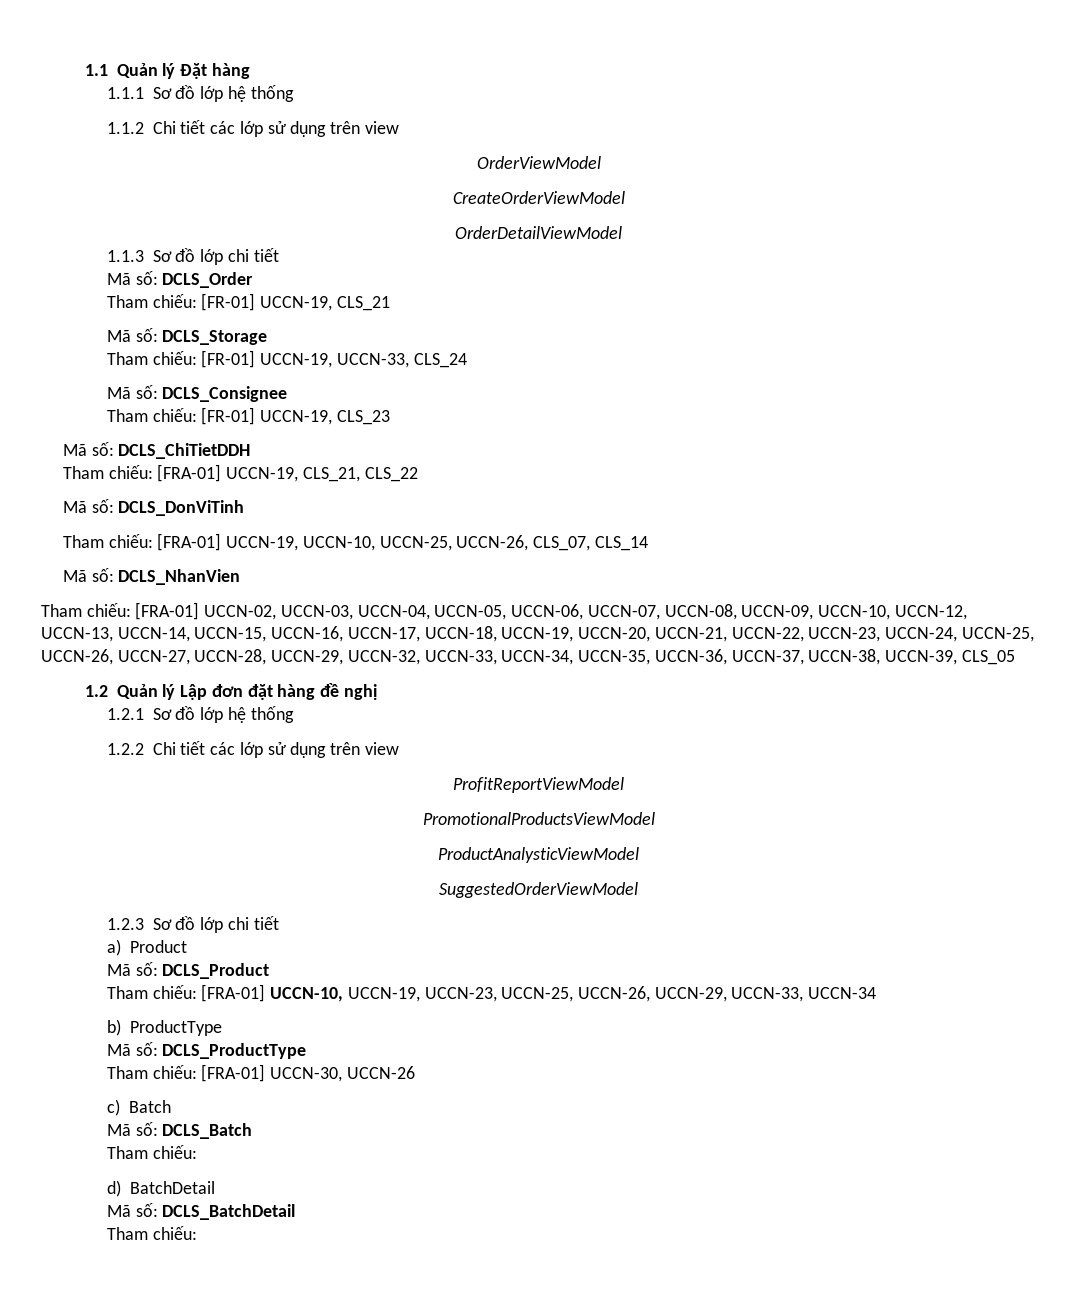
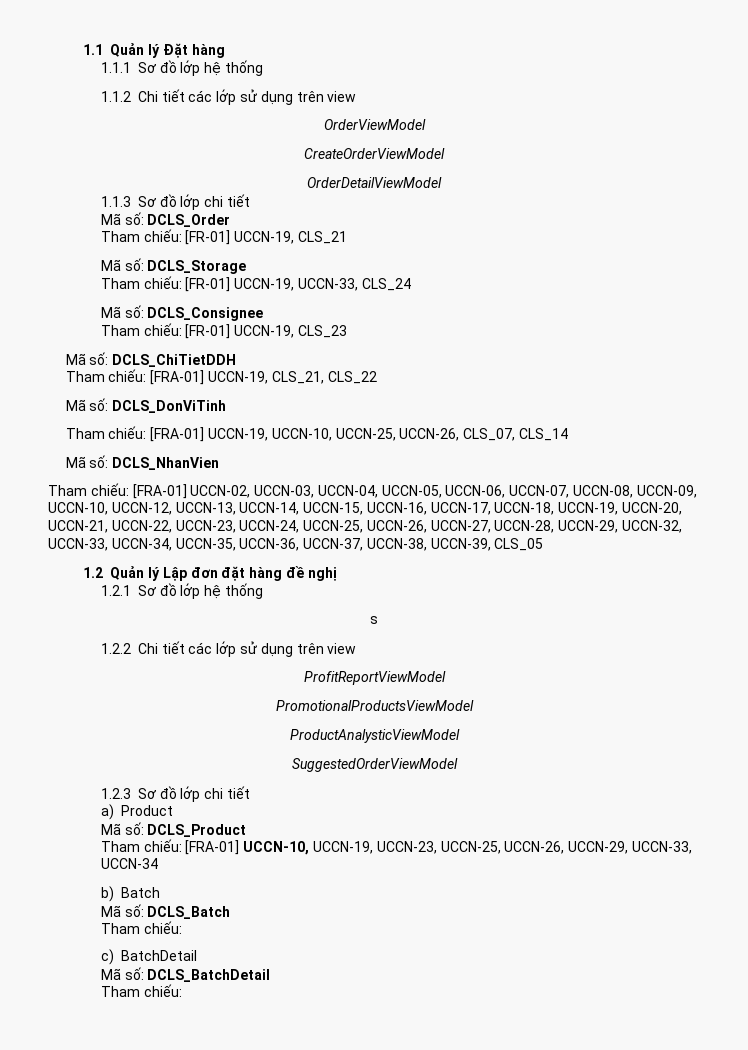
+ s
- b) ProductType
- Mã số: DCLS_ProductType
- Tham chiếu: [FRA-01] UCCN-30, UCCN-26
- c) Batch
+ b) Batch
- d) BatchDetail
+ c) BatchDetail

